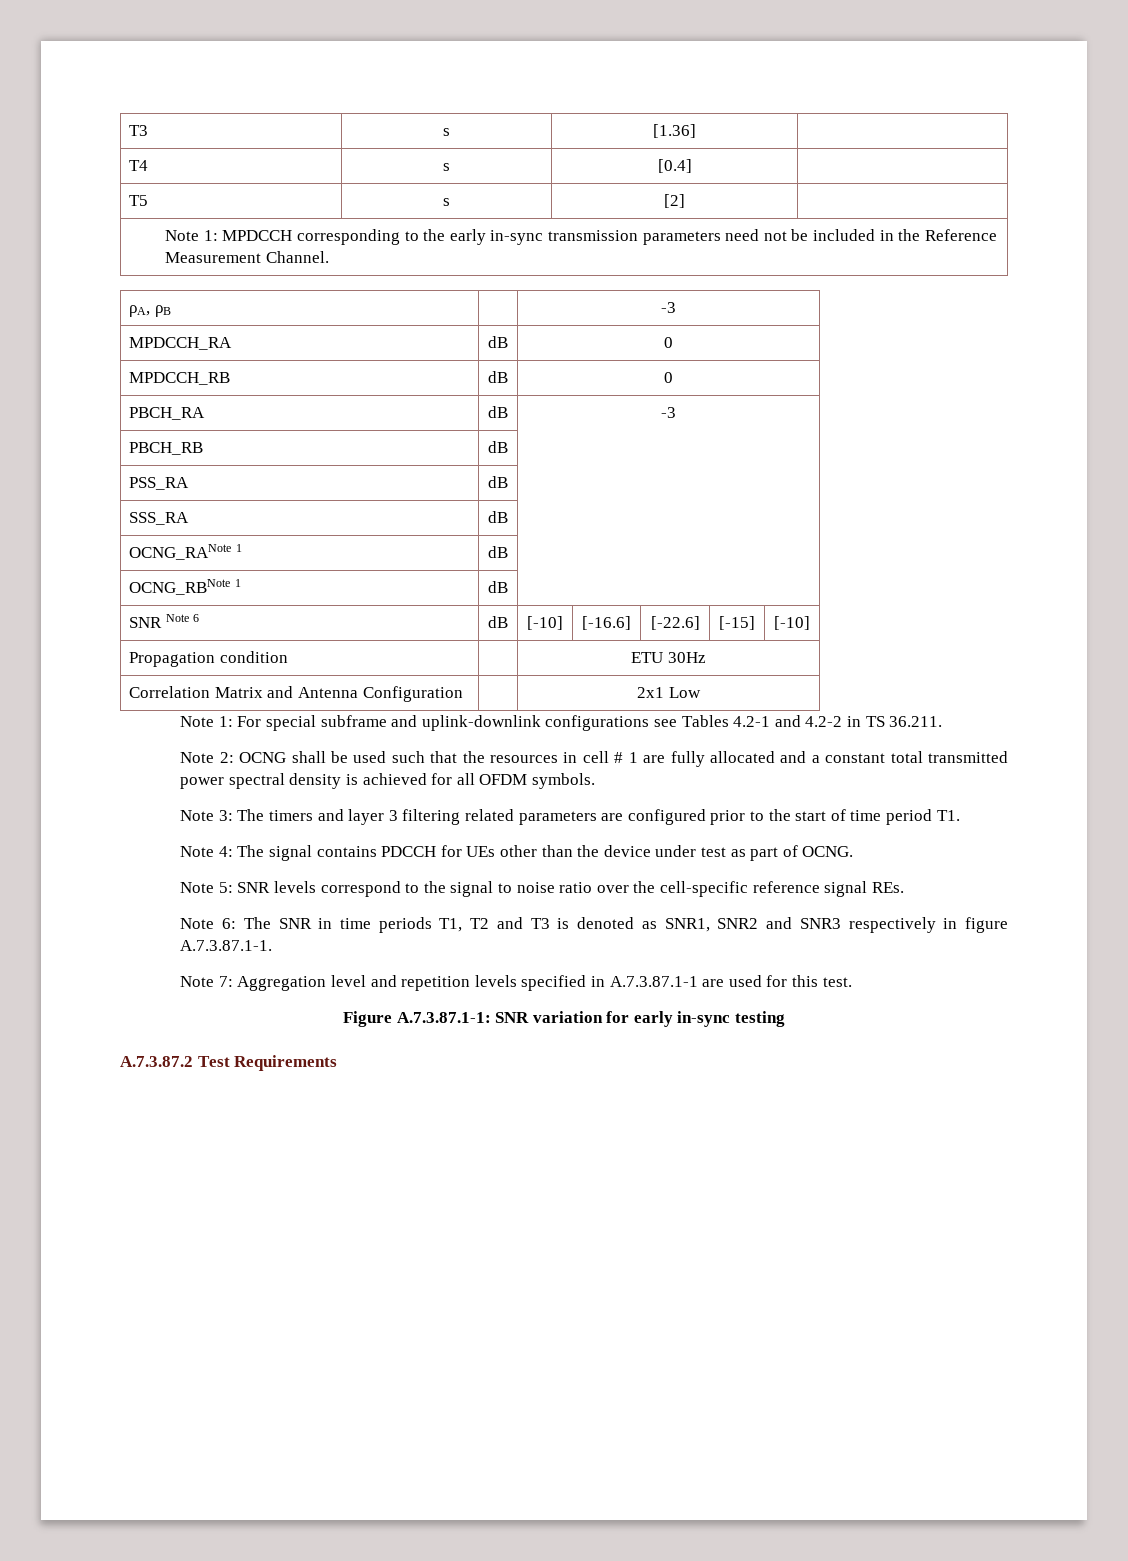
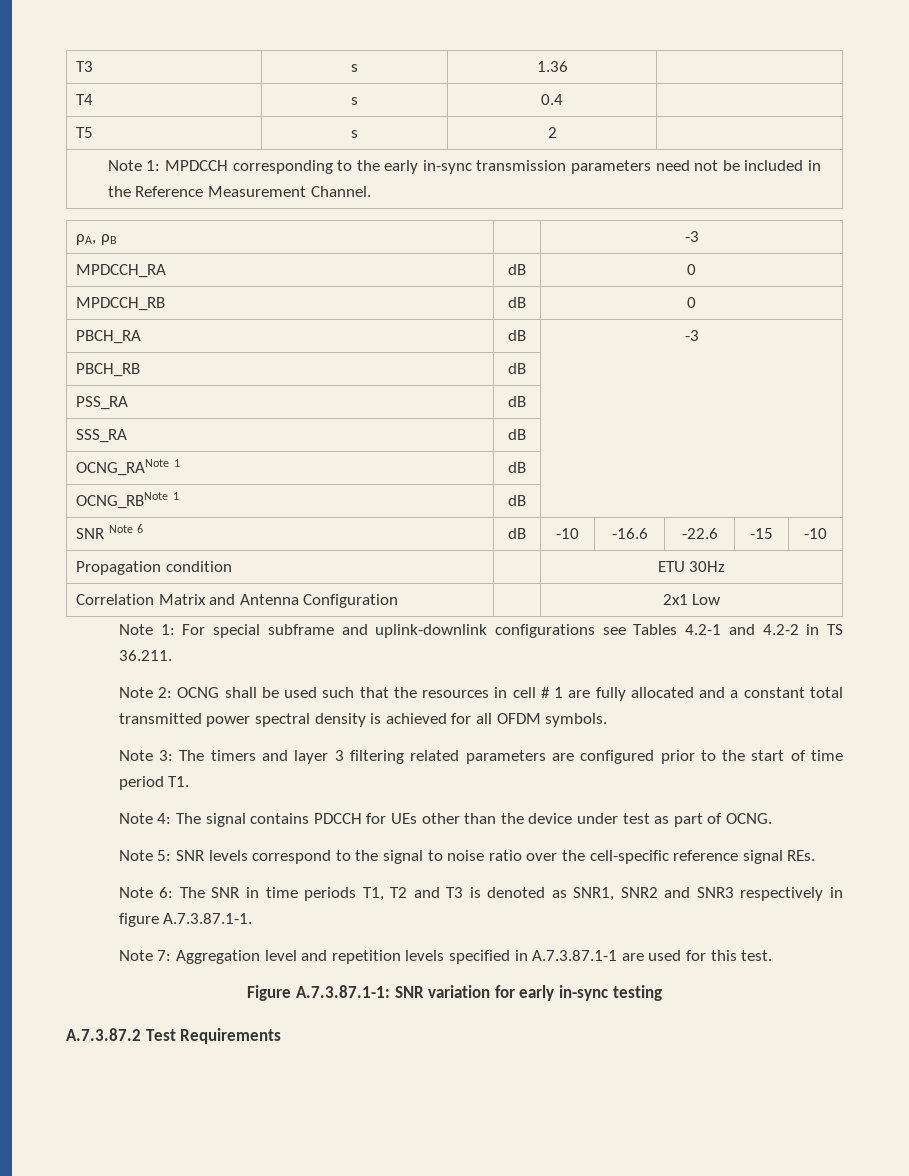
- T3 | s | [1.36] |
+ T3 | s | 1.36 |
- T4 | s | [0.4] |
+ T4 | s | 0.4 |
- T5 | s | [2] |
+ T5 | s | 2 |
- SNR Note 6 | dB | [-10] | [-16.6] | [-22.6] | [-15] | [-10]
+ SNR Note 6 | dB | -10 | -16.6 | -22.6 | -15 | -10

